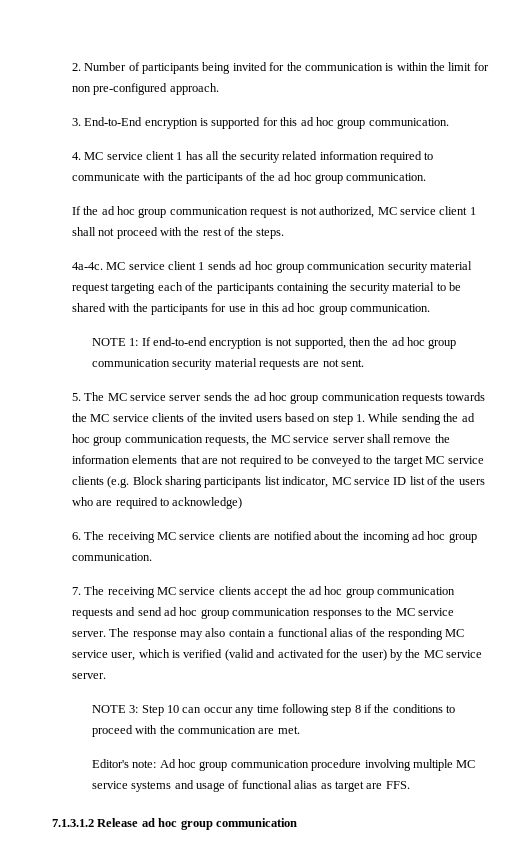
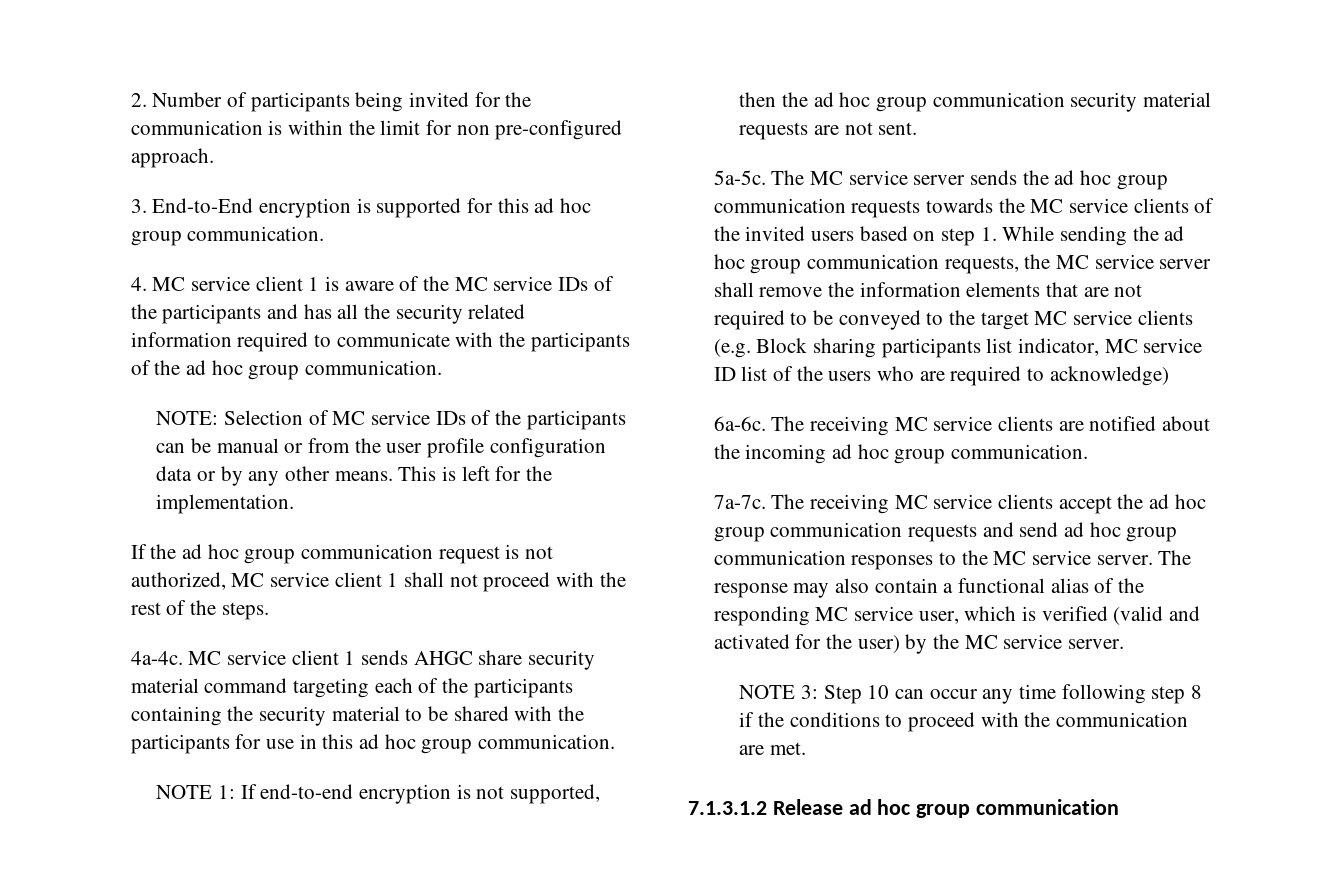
- 4. MC service client 1 has all the security related information required to communicate with the participants of the ad hoc group communication.
+ 4. MC service client 1 is aware of the MC service IDs of the participants and has all the security related information required to communicate with the participants of the ad hoc group communication.
+ NOTE: Selection of MC service IDs of the participants can be manual or from the user profile configuration data or by any other means. This is left for the implementation.
- MC service client 1 sends ad hoc group communication security material request targeting each of the participants containing the security material to be shared with the participants for use in this ad hoc group communication.
+ MC service client 1 sends AHGC share security material command targeting each of the participants containing the security material to be shared with the participants for use in this ad hoc group communication.
- 5. The MC service server sends the ad hoc group communication requests towards the MC service clients of the invited users based on step 1. While sending the ad hoc group communication requests, the MC service server shall remove the information elements that are not required to be conveyed to the target MC service clients (e.g. Block sharing participants list indicator, MC service ID list of the users who are required to acknowledge)
+ 5a-5c. The MC service server sends the ad hoc group communication requests towards the MC service clients of the invited users based on step 1. While sending the ad hoc group communication requests, the MC service server shall remove the information elements that are not required to be conveyed to the target MC service clients (e.g. Block sharing participants list indicator, MC service ID list of the users who are required to acknowledge)
- 6. The receiving MC service clients are notified about the incoming ad hoc group communication.
+ 6a-6c. The receiving MC service clients are notified about the incoming ad hoc group communication.
- 7. The receiving MC service clients accept the ad hoc group communication requests and send ad hoc group communication responses to the MC service server.
+ 7a-7c. The receiving MC service clients accept the ad hoc group communication requests and send ad hoc group communication responses to the MC service server.
- Editor's note: Ad hoc group communication procedure involving multiple MC service systems and usage of functional alias as target are FFS.

